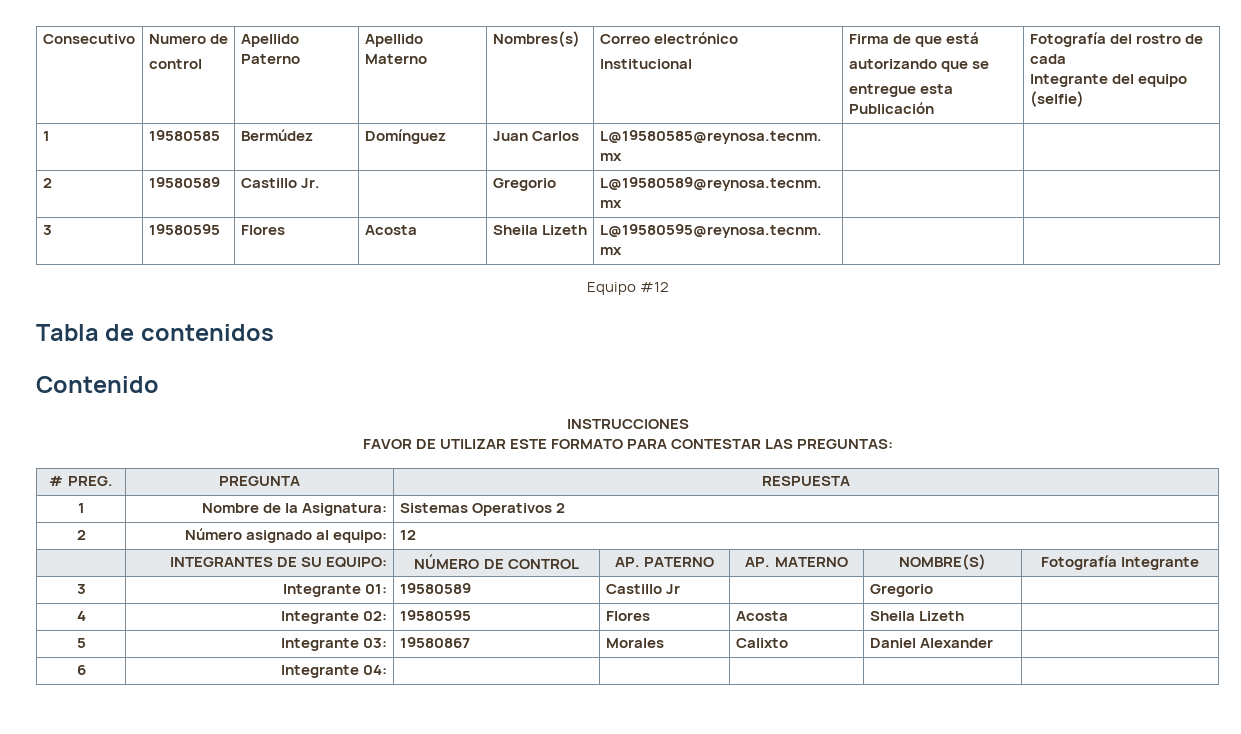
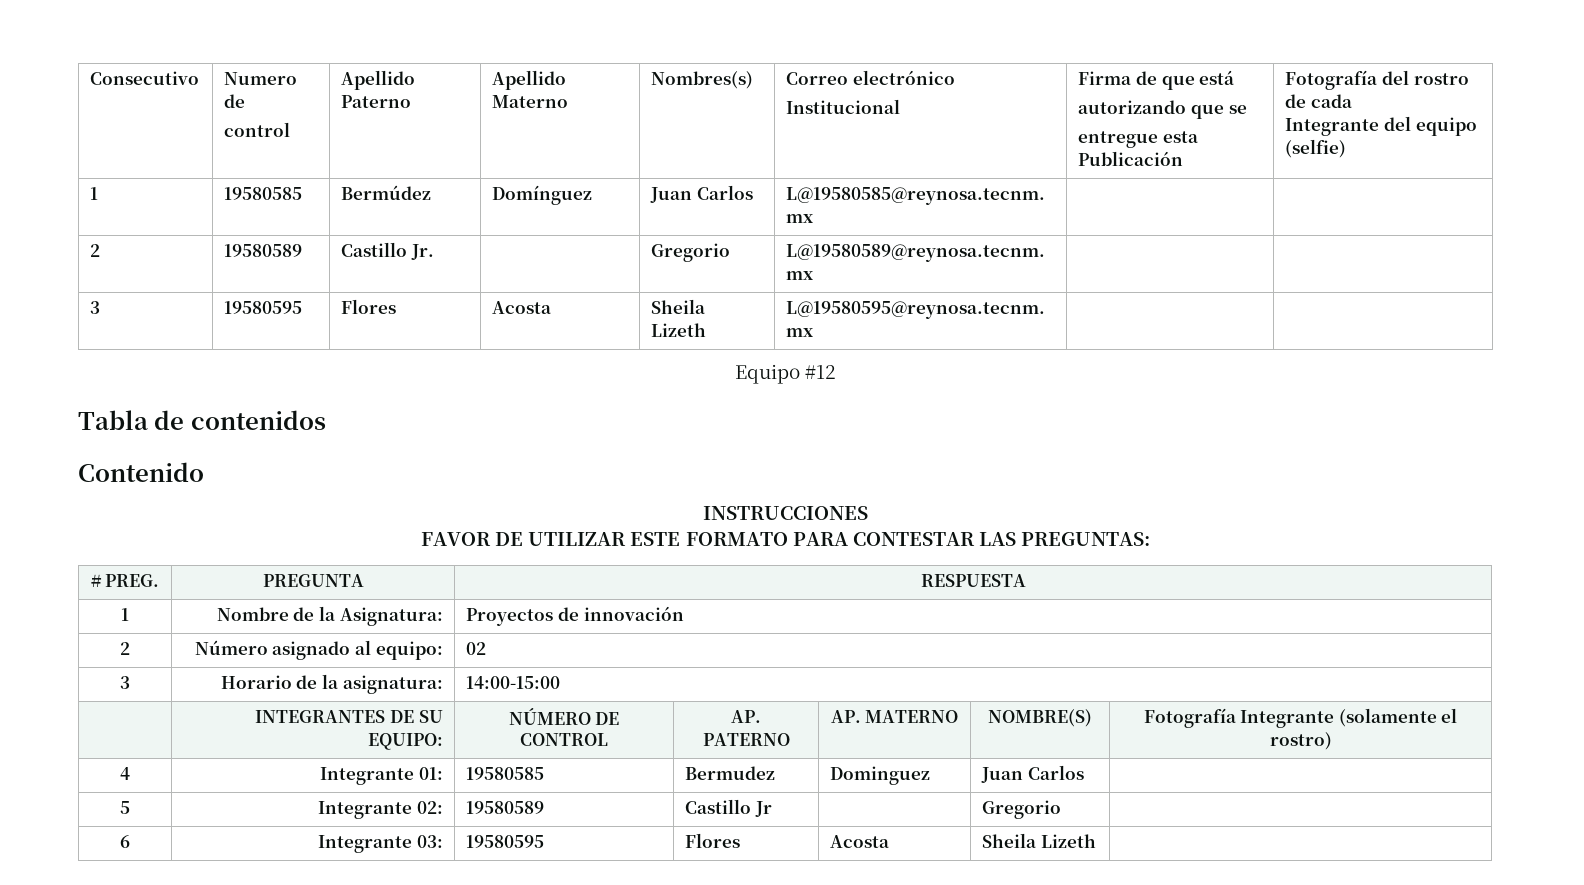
- 1 | Nombre de la Asignatura: | Sistemas Operativos 2
+ 1 | Nombre de la Asignatura: | Proyectos de innovación
- 2 | Número asignado al equipo: | 12
+ 2 | Número asignado al equipo: | 02
+ 3 | Horario de la asignatura: | 14:00-15:00
- | INTEGRANTES DE SU EQUIPO: | NÚMERO DE CONTROL | AP. PATERNO | AP. MATERNO | NOMBRE(S) | Fotografía Integrante
- 3 | Integrante 01: | 19580589 | Castillo Jr | | Gregorio |
+ | INTEGRANTES DE SU EQUIPO: | NÚMERO DE CONTROL | AP. PATERNO | AP. MATERNO | NOMBRE(S) | Fotografía Integrante (solamente el rostro)
+ 4 | Integrante 01: | 19580585 | Bermudez | Dominguez | Juan Carlos |
+ 5 | Integrante 02: | 19580589 | Castillo Jr | | Gregorio |
- 4 | Integrante 02: | 19580595 | Flores | Acosta | Sheila Lizeth |
- 5 | Integrante 03: | 19580867 | Morales | Calixto | Daniel Alexander |
- 6 | Integrante 04: | | | | |
+ 6 | Integrante 03: | 19580595 | Flores | Acosta | Sheila Lizeth |

